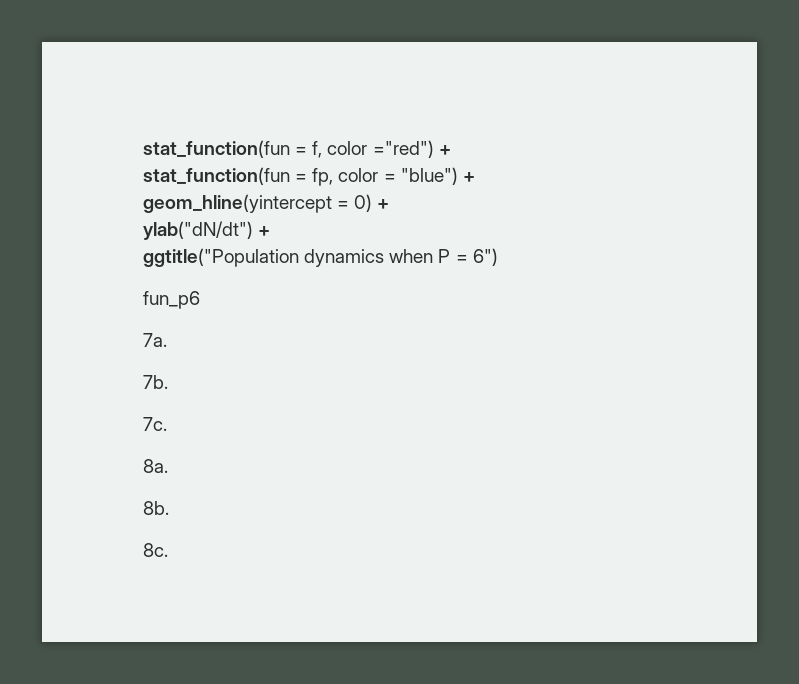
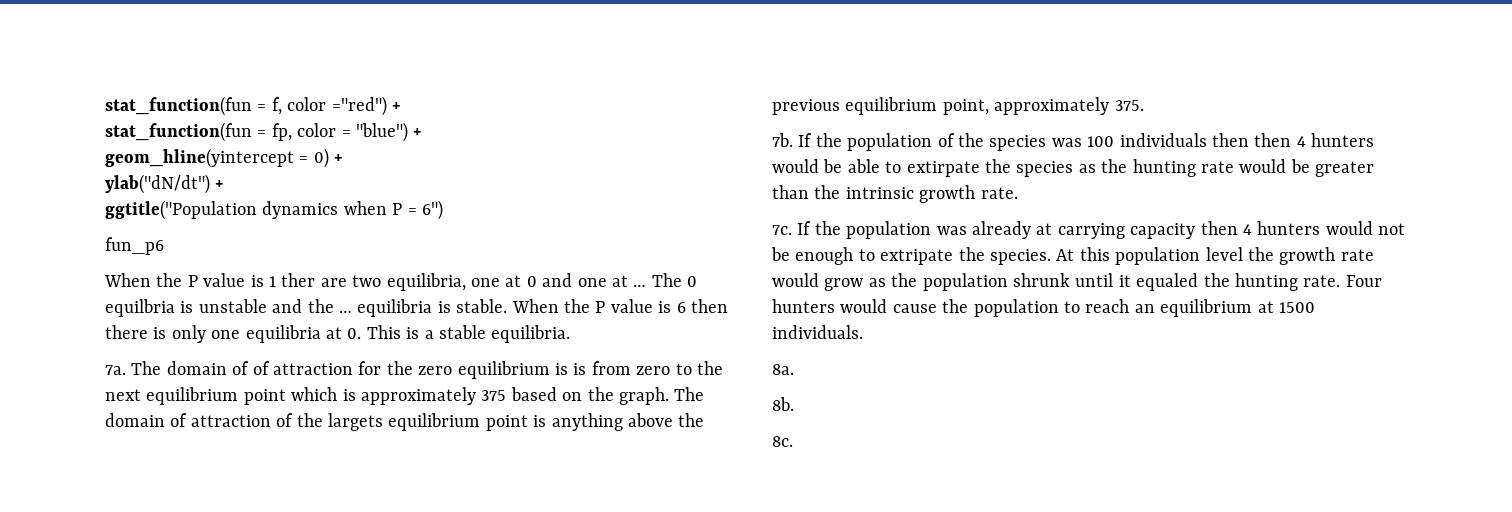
- 7a.
- 7b.
- 7c.
+ When the P value is 1 ther are two equilibria, one at 0 and one at … The 0 equilbria is unstable and the … equilibria is stable. When the P value is 6 then there is only one equilibria at 0. This is a stable equilibria.
+ 7a. The domain of of attraction for the zero equilibrium is is from zero to the next equilibrium point which is approximately 375 based on the graph. The domain of attraction of the largets equilibrium point is anything above the previous equilibrium point, approximately 375.
+ 7b. If the population of the species was 100 individuals then then 4 hunters would be able to extirpate the species as the hunting rate would be greater than the intrinsic growth rate.
+ 7c. If the population was already at carrying capacity then 4 hunters would not be enough to extripate the species. At this population level the growth rate would grow as the population shrunk until it equaled the hunting rate. Four hunters would cause the population to reach an equilibrium at 1500 individuals.

